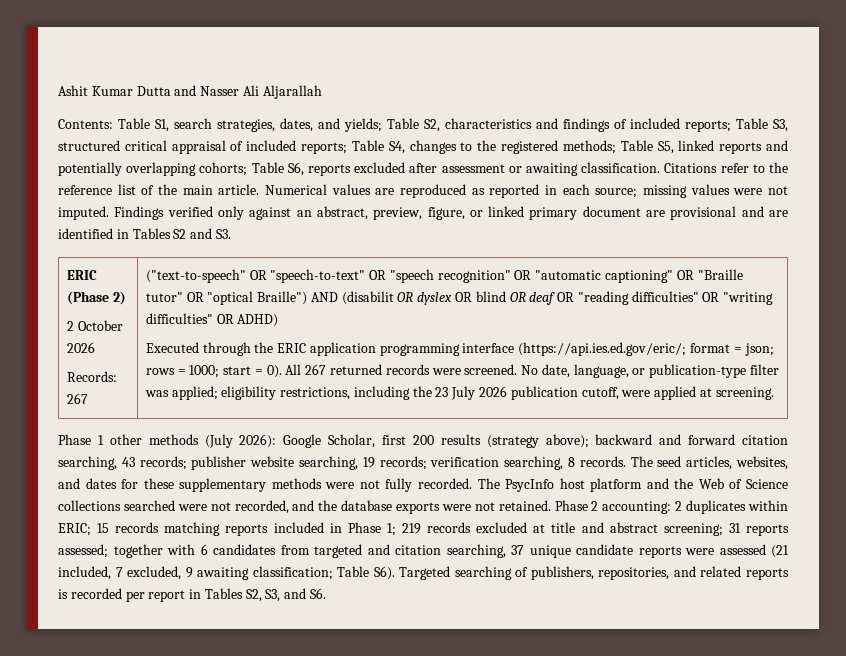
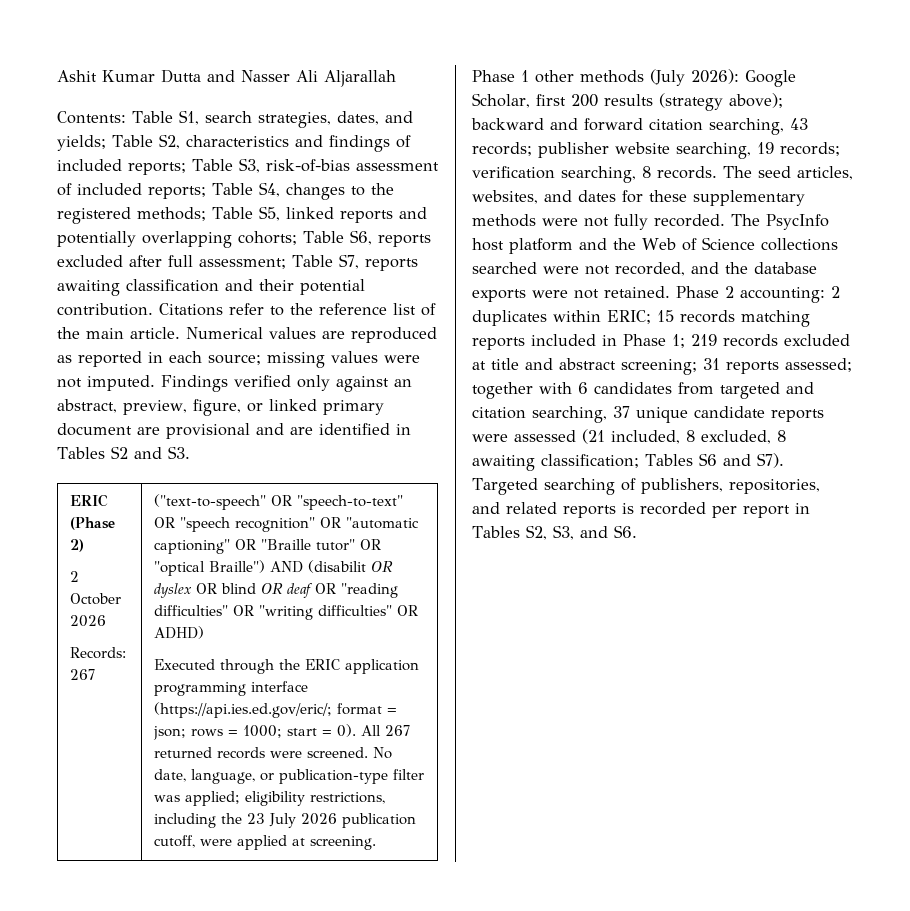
- Contents: Table S1, search strategies, dates, and yields; Table S2, characteristics and findings of included reports; Table S3, structured critical appraisal of included reports; Table S4, changes to the registered methods; Table S5, linked reports and potentially overlapping cohorts; Table S6, reports excluded after assessment or awaiting classification.
+ Contents: Table S1, search strategies, dates, and yields; Table S2, characteristics and findings of included reports; Table S3, risk-of-bias assessment of included reports; Table S4, changes to the registered methods; Table S5, linked reports and potentially overlapping cohorts; Table S6, reports excluded after full assessment; Table S7, reports awaiting classification and their potential contribution.
- together with 6 candidates from targeted and citation searching, 37 unique candidate reports were assessed (21 included, 7 excluded, 9 awaiting classification; Table S6). Targeted searching of publishers, repositories, and related reports is recorded per report in Tables S2, S3, and S6.
+ together with 6 candidates from targeted and citation searching, 37 unique candidate reports were assessed (21 included, 8 excluded, 8 awaiting classification; Tables S6 and S7). Targeted searching of publishers, repositories, and related reports is recorded per report in Tables S2, S3, and S6.

